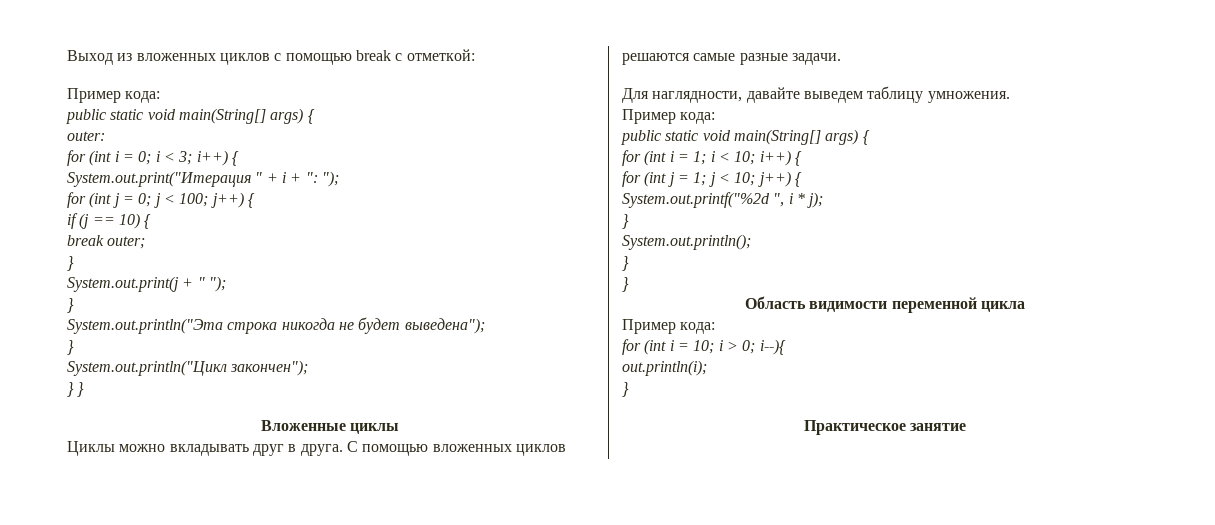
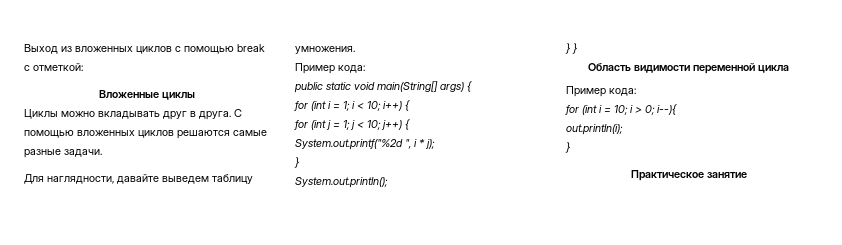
  Выход из вложенных циклов с помощью break с отметкой:
- Пример кода:
- public static void main(String[] args) {
- outer:
- for (int i = 0; i < 3; i++) {
- System.out.print("Итерация " + i + ": ");
- for (int j = 0; j < 100; j++) {
- if (j == 10) {
- break outer;
- }
- System.out.print(j + " ");
- }
- System.out.println("Эта строка никогда не будет выведена");
- }
- System.out.println("Цикл закончен");
- } }
  System.out.println();
- }
- }
+ } }

